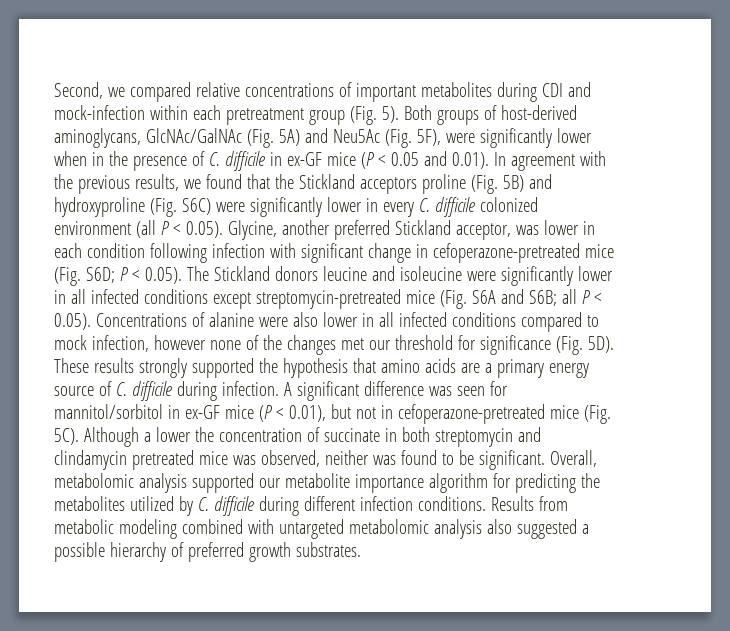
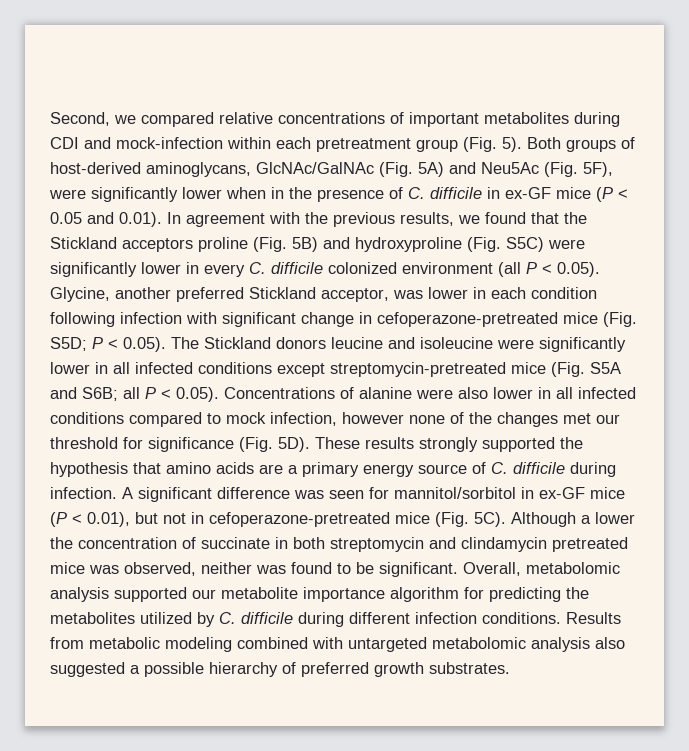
- Both groups of host-derived aminoglycans, GlcNAc/GalNAc (Fig. 5A) and Neu5Ac (Fig. 5F), were significantly lower when in the presence of C. difficile in ex-GF mice (P < 0.05 and 0.01). In agreement with the previous results, we found that the Stickland acceptors proline (Fig. 5B) and hydroxyproline (Fig. S6C) were significantly lower in every C. difficile colonized environment (all P < 0.05). Glycine, another preferred Stickland acceptor, was lower in each condition following infection with significant change in cefoperazone-pretreated mice (Fig. S6D;
+ Both groups of host-derived aminoglycans, GlcNAc/GalNAc (Fig. 5A) and Neu5Ac (Fig. 5F), were significantly lower when in the presence of C. difficile in ex-GF mice (P < 0.05 and 0.01). In agreement with the previous results, we found that the Stickland acceptors proline (Fig. 5B) and hydroxyproline (Fig. S5C) were significantly lower in every C. difficile colonized environment (all P < 0.05). Glycine, another preferred Stickland acceptor, was lower in each condition following infection with significant change in cefoperazone-pretreated mice (Fig. S5D;
- P < 0.05). The Stickland donors leucine and isoleucine were significantly lower in all infected conditions except streptomycin-pretreated mice (Fig. S6A and S6B;
+ P < 0.05). The Stickland donors leucine and isoleucine were significantly lower in all infected conditions except streptomycin-pretreated mice (Fig. S5A and S6B;

